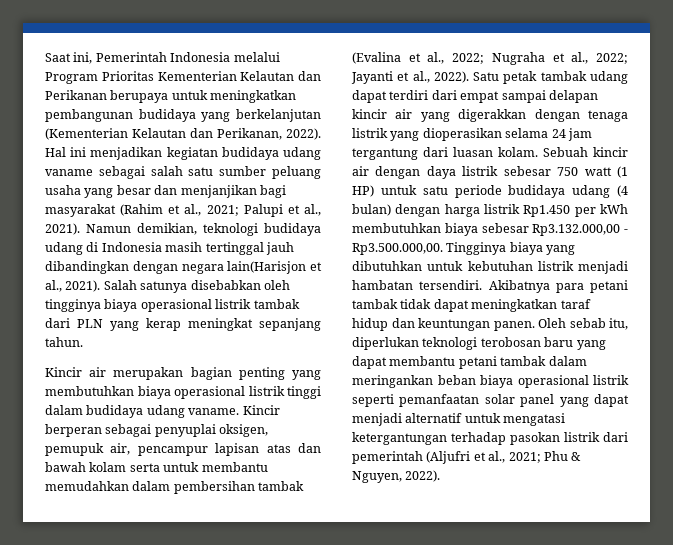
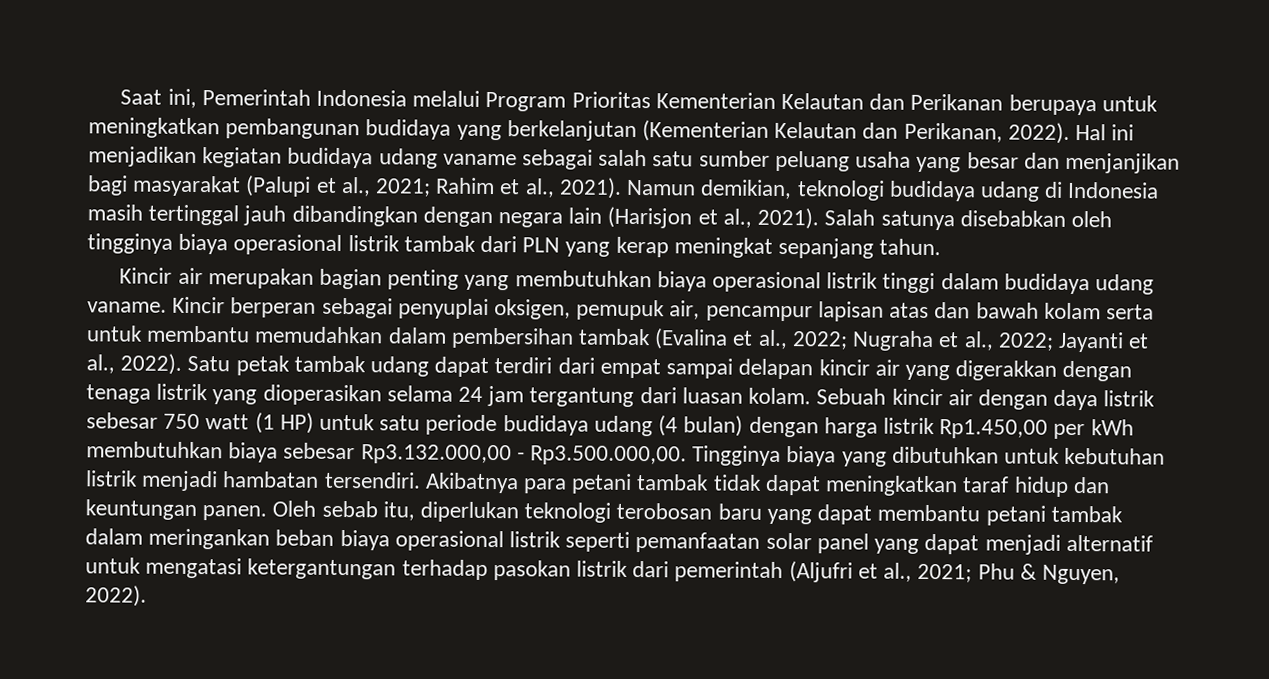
- Hal ini menjadikan kegiatan budidaya udang vaname sebagai salah satu sumber peluang usaha yang besar dan menjanjikan bagi masyarakat (Rahim et al., 2021; Palupi et al., 2021).
+ Hal ini menjadikan kegiatan budidaya udang vaname sebagai salah satu sumber peluang usaha yang besar dan menjanjikan bagi masyarakat (Palupi et al., 2021; Rahim et al., 2021).
- Namun demikian, teknologi budidaya udang di Indonesia masih tertinggal jauh dibandingkan dengan negara lain(Harisjon et al., 2021).
+ Namun demikian, teknologi budidaya udang di Indonesia masih tertinggal jauh dibandingkan dengan negara lain (Harisjon et al., 2021).
- Sebuah kincir air dengan daya listrik sebesar 750 watt (1 HP) untuk satu periode budidaya udang (4 bulan) dengan harga listrik Rp1.450 per kWh membutuhkan biaya sebesar Rp3.132.000,00 - Rp3.500.000,00. Tingginya biaya yang dibutuhkan untuk kebutuhan listrik menjadi hambatan tersendiri.
+ Sebuah kincir air dengan daya listrik sebesar 750 watt (1 HP) untuk satu periode budidaya udang (4 bulan) dengan harga listrik Rp1.450,00 per kWh membutuhkan biaya sebesar Rp3.132.000,00 - Rp3.500.000,00. Tingginya biaya yang dibutuhkan untuk kebutuhan listrik menjadi hambatan tersendiri.

